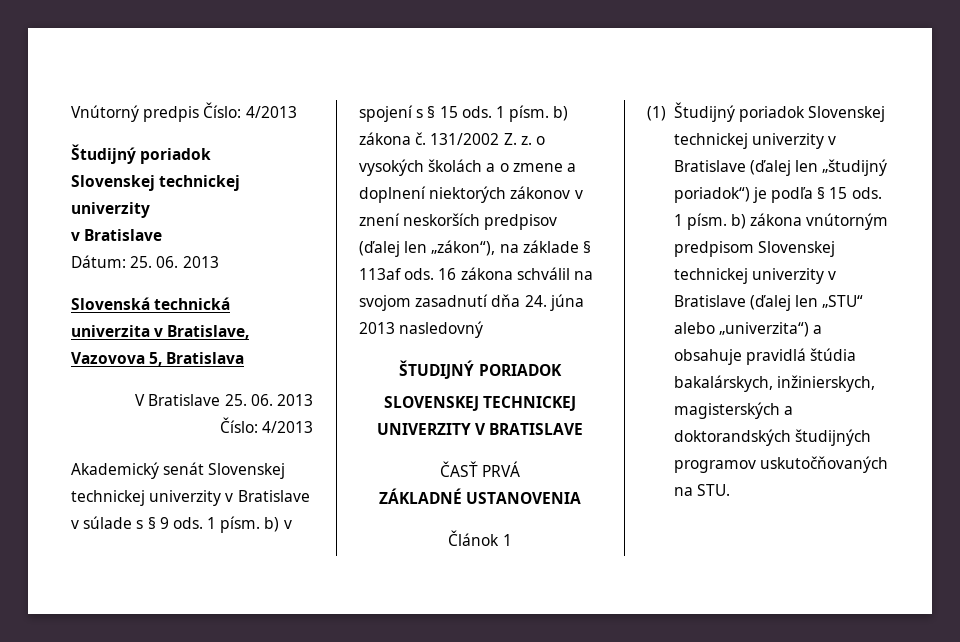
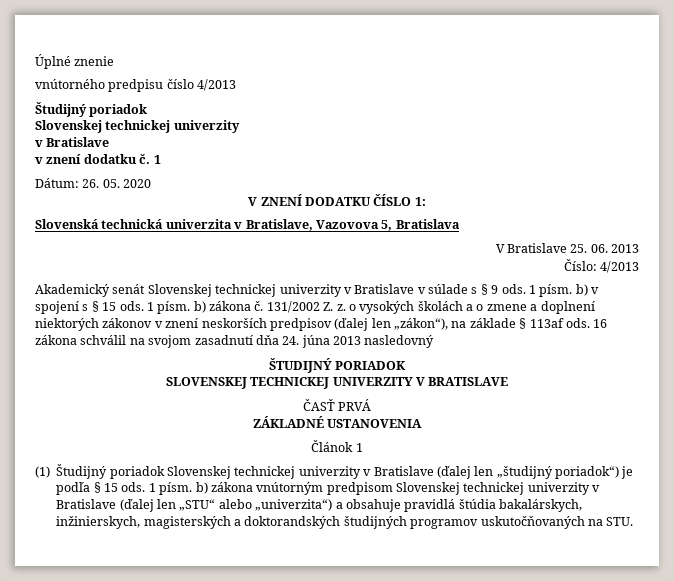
- Vnútorný predpis Číslo: 4/2013
+ Úplné znenie
+ vnútorného predpisu číslo 4/2013
- Dátum: 25. 06. 2013
+ v znení dodatku č. 1
+ Dátum: 26. 05. 2020
+ V ZNENÍ DODATKU ČÍSLO 1:

